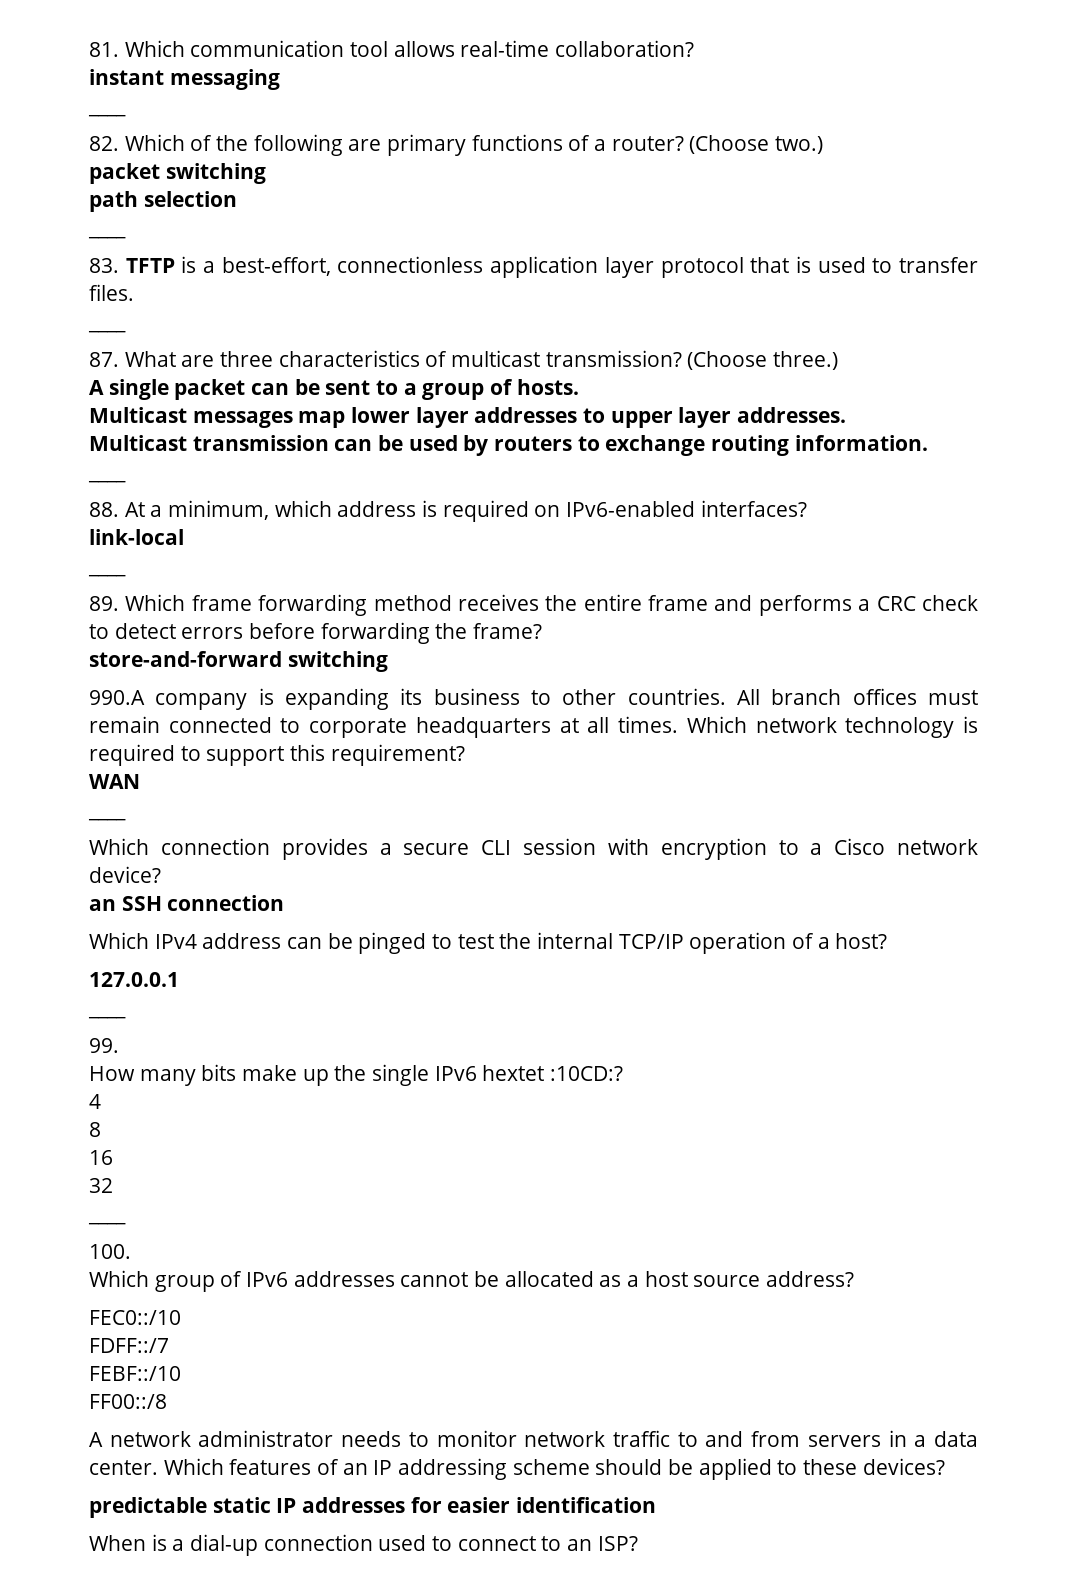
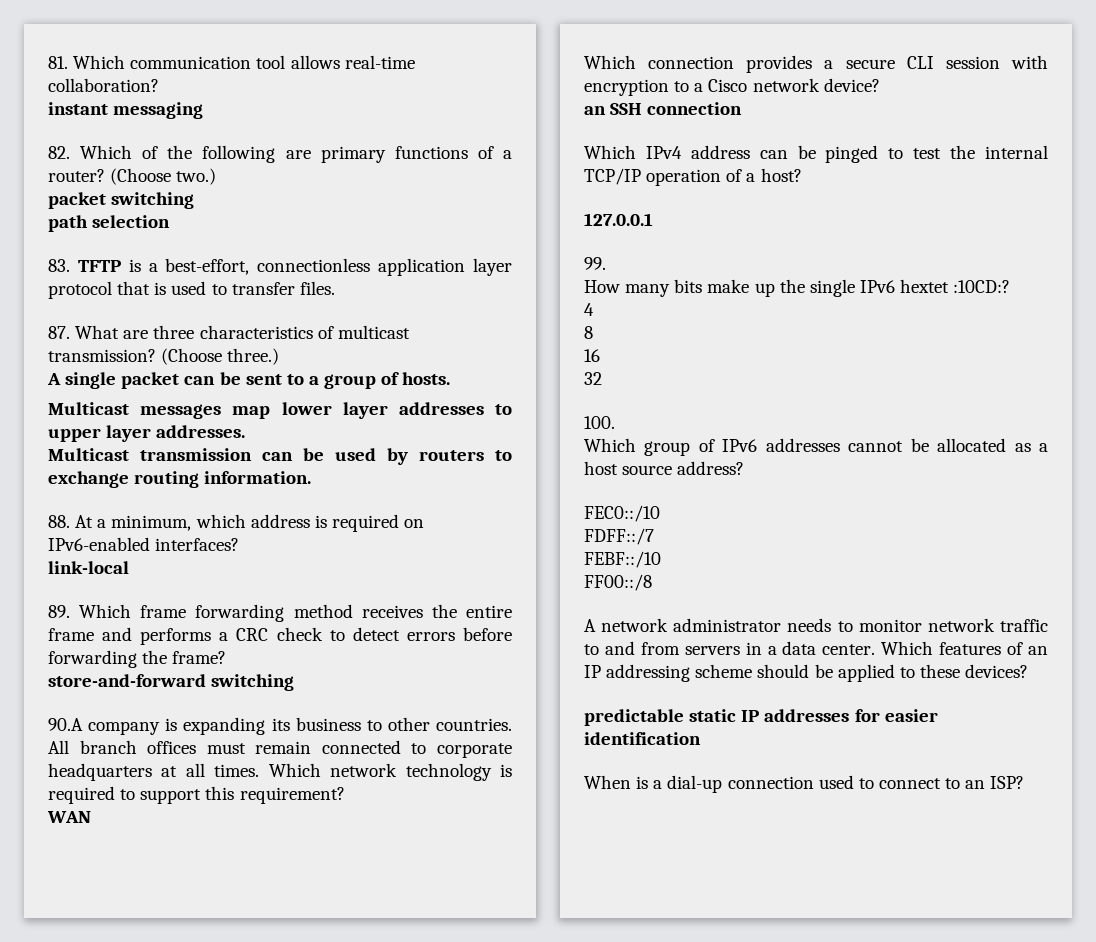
  instant messaging
- ____
  path selection
- ____
  83. TFTP is a best-effort, connectionless application layer protocol that is used to transfer files.
- ____
  Multicast transmission can be used by routers to exchange routing information.
- ____
  link-local
- ____
- 990.A company is expanding its business to other countries.
+ 90.A company is expanding its business to other countries.
  WAN
- ____
  127.0.0.1
- ____
  32
- ____

